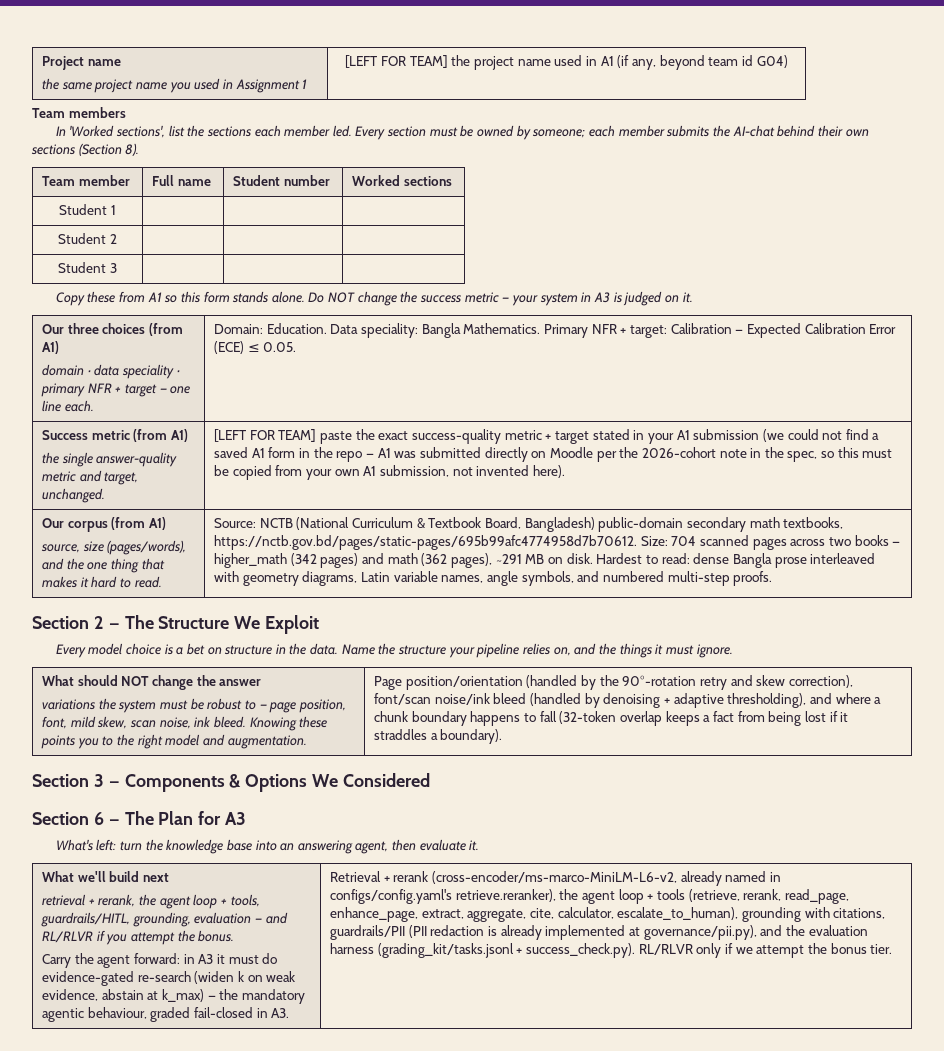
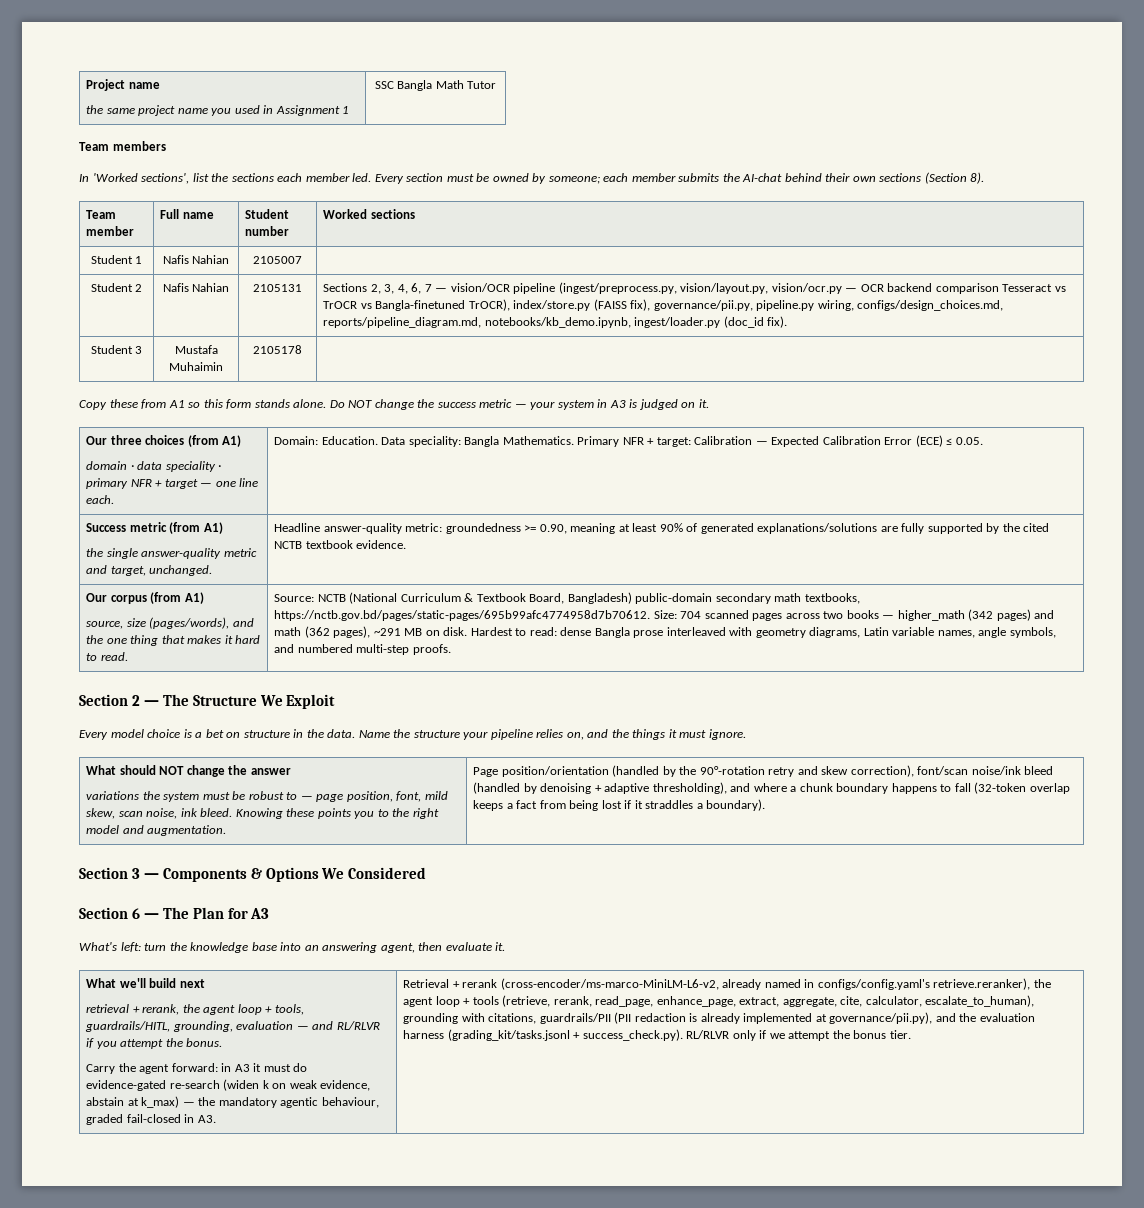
  Project name
- the same project name you used in Assignment 1 | [LEFT FOR TEAM] the project name used in A1 (if any, beyond team id G04)
+ the same project name you used in Assignment 1 | SSC Bangla Math Tutor
- Student 1 | | |
+ Student 1 | Nafis Nahian | 2105007 |
- Student 2 | | |
+ Student 2 | Nafis Nahian | 2105131 | Sections 2, 3, 4, 6, 7 — vision/OCR pipeline (ingest/preprocess.py, vision/layout.py, vision/ocr.py — OCR backend comparison Tesseract vs TrOCR vs Bangla-finetuned TrOCR), index/store.py (FAISS fix), governance/pii.py, pipeline.py wiring, configs/design_choices.md, reports/pipeline_diagram.md, notebooks/kb_demo.ipynb, ingest/loader.py (doc_id fix).
- Student 3 | | |
+ Student 3 | Mustafa Muhaimin | 2105178 |
- [LEFT FOR TEAM] paste the exact success-quality metric + target stated in your A1 submission (we could not find a saved A1 form in the repo — A1 was submitted directly on Moodle per the 2026-cohort note in the spec, so this must be copied from your own A1 submission, not invented here).
+ Headline answer-quality metric: groundedness >= 0.90, meaning at least 90% of generated explanations/solutions are fully supported by the cited NCTB textbook evidence.

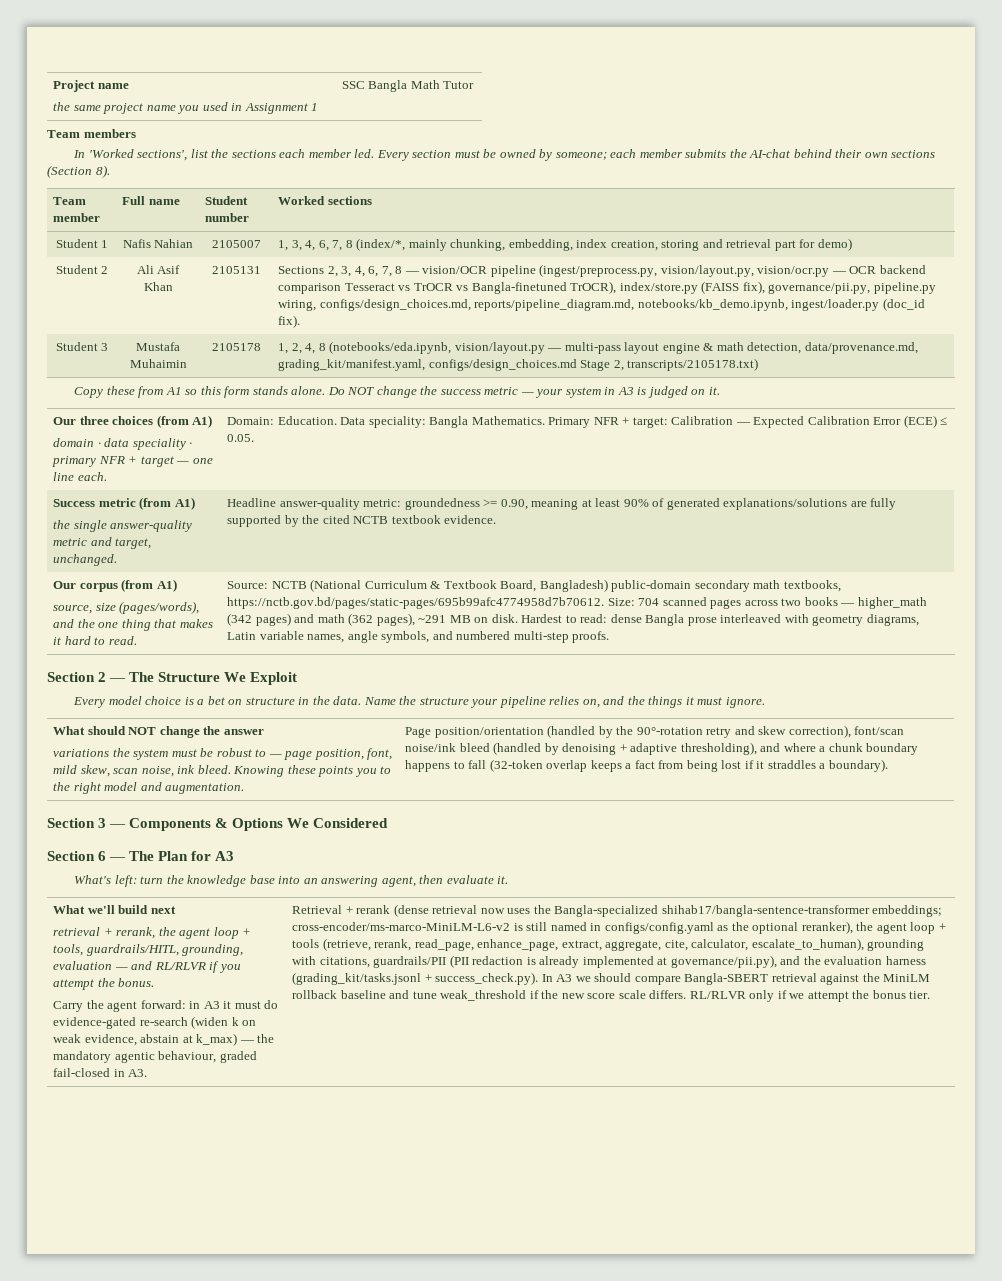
- Student 1 | Nafis Nahian | 2105007 |
+ Student 1 | Nafis Nahian | 2105007 | 1, 3, 4, 6, 7, 8 (index/*, mainly chunking, embedding, index creation, storing and retrieval part for demo)
- Student 2 | Nafis Nahian
+ Student 2 | Ali Asif Khan
- Sections 2, 3, 4, 6, 7 — vision/OCR pipeline (ingest/preprocess.py, vision/layout.py, vision/ocr.py — OCR backend comparison Tesseract vs TrOCR vs Bangla-finetuned TrOCR), index/store.py (FAISS fix), governance/pii.py, pipeline.py wiring, configs/design_choices.md, reports/pipeline_diagram.md, notebooks/kb_demo.ipynb, ingest/loader.py (doc_id fix).
+ Sections 2, 3, 4, 6, 7, 8 — vision/OCR pipeline (ingest/preprocess.py, vision/layout.py, vision/ocr.py — OCR backend comparison Tesseract vs TrOCR vs Bangla-finetuned TrOCR), index/store.py (FAISS fix), governance/pii.py, pipeline.py wiring, configs/design_choices.md, reports/pipeline_diagram.md, notebooks/kb_demo.ipynb, ingest/loader.py (doc_id fix).
- Student 3 | Mustafa Muhaimin | 2105178 |
+ Student 3 | Mustafa Muhaimin | 2105178 | 1, 2, 4, 8 (notebooks/eda.ipynb, vision/layout.py — multi-pass layout engine & math detection, data/provenance.md, grading_kit/manifest.yaml, configs/design_choices.md Stage 2, transcripts/2105178.txt)
- Retrieval + rerank (cross-encoder/ms-marco-MiniLM-L6-v2, already named in configs/config.yaml's retrieve.reranker), the agent loop + tools (retrieve, rerank, read_page, enhance_page, extract, aggregate, cite, calculator, escalate_to_human), grounding with citations, guardrails/PII (PII redaction is already implemented at governance/pii.py), and the evaluation harness (grading_kit/tasks.jsonl + success_check.py). RL/RLVR only if we attempt the bonus tier.
+ Retrieval + rerank (dense retrieval now uses the Bangla-specialized shihab17/bangla-sentence-transformer embeddings; cross-encoder/ms-marco-MiniLM-L6-v2 is still named in configs/config.yaml as the optional reranker), the agent loop + tools (retrieve, rerank, read_page, enhance_page, extract, aggregate, cite, calculator, escalate_to_human), grounding with citations, guardrails/PII (PII redaction is already implemented at governance/pii.py), and the evaluation harness (grading_kit/tasks.jsonl + success_check.py). In A3 we should compare Bangla-SBERT retrieval against the MiniLM rollback baseline and tune weak_threshold if the new score scale differs. RL/RLVR only if we attempt the bonus tier.

